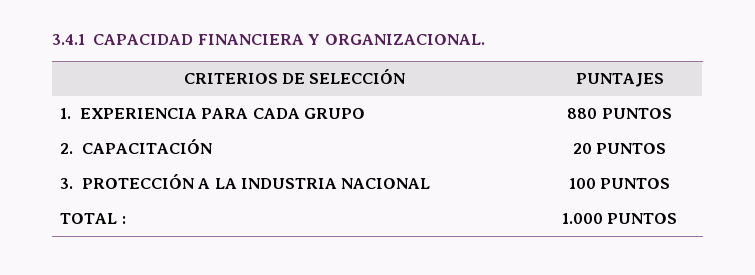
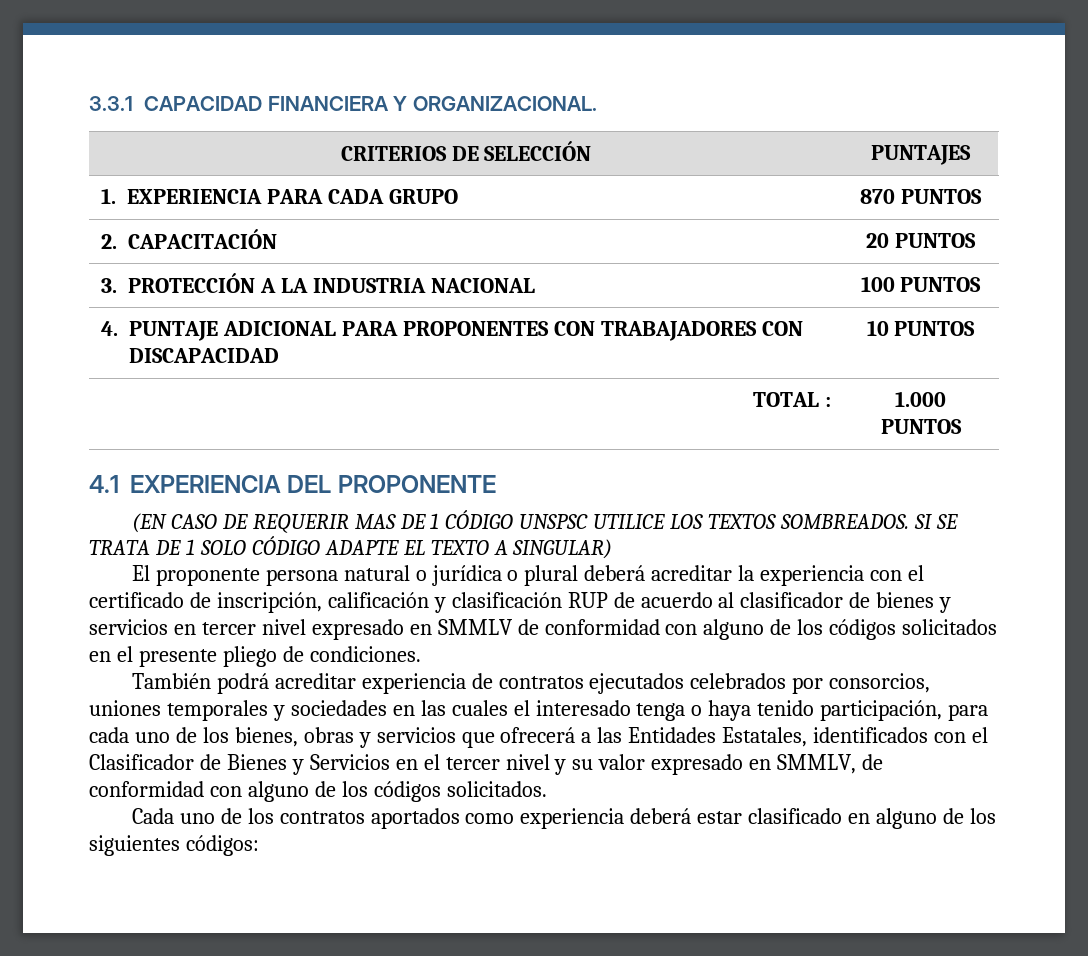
- 3.4.1 CAPACIDAD FINANCIERA Y ORGANIZACIONAL.
+ 3.3.1 CAPACIDAD FINANCIERA Y ORGANIZACIONAL.
- 1. EXPERIENCIA PARA CADA GRUPO | 880 PUNTOS
+ 1. EXPERIENCIA PARA CADA GRUPO | 870 PUNTOS
+ 4. PUNTAJE ADICIONAL PARA PROPONENTES CON TRABAJADORES CON DISCAPACIDAD | 10 PUNTOS
  TOTAL : | 1.000 PUNTOS
+ 4.1 EXPERIENCIA DEL PROPONENTE
+ (EN CASO DE REQUERIR MAS DE 1 CÓDIGO UNSPSC UTILICE LOS TEXTOS SOMBREADOS. SI SE TRATA DE 1 SOLO CÓDIGO ADAPTE EL TEXTO A SINGULAR)
+ El proponente persona natural o jurídica o plural deberá acreditar la experiencia con el certificado de inscripción, calificación y clasificación RUP de acuerdo al clasificador de bienes y servicios en tercer nivel expresado en SMMLV de conformidad con alguno de los códigos solicitados en el presente pliego de condiciones.
+ También podrá acreditar experiencia de contratos ejecutados celebrados por consorcios, uniones temporales y sociedades en las cuales el interesado tenga o haya tenido participación, para cada uno de los bienes, obras y servicios que ofrecerá a las Entidades Estatales, identificados con el Clasificador de Bienes y Servicios en el tercer nivel y su valor expresado en SMMLV, de conformidad con alguno de los códigos solicitados.
+ Cada uno de los contratos aportados como experiencia deberá estar clasificado en alguno de los siguientes códigos:

